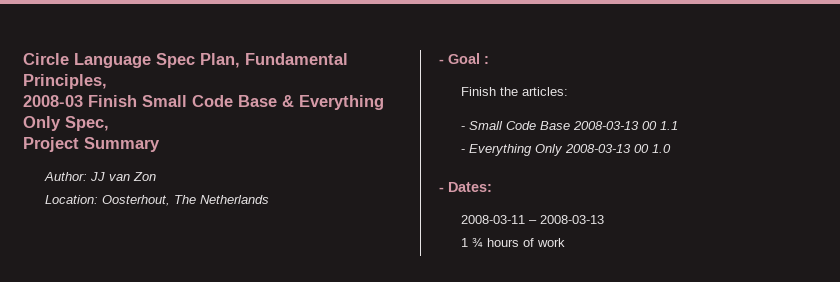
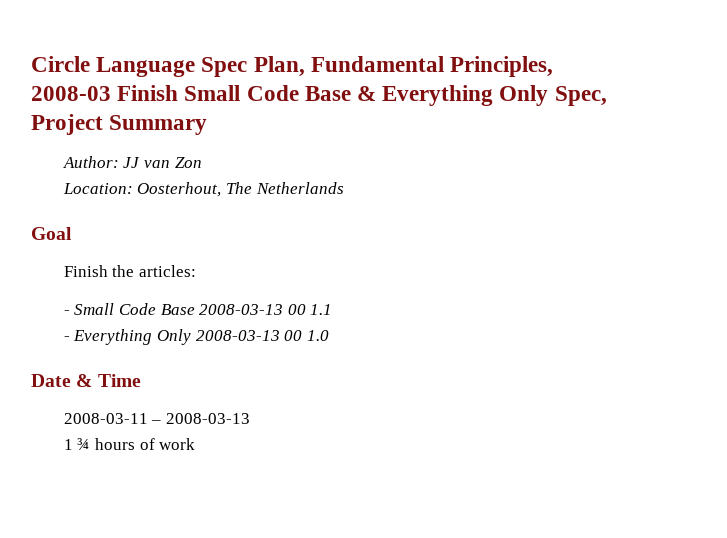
- - Goal :
+ Goal
- - Dates:
+ Date & Time

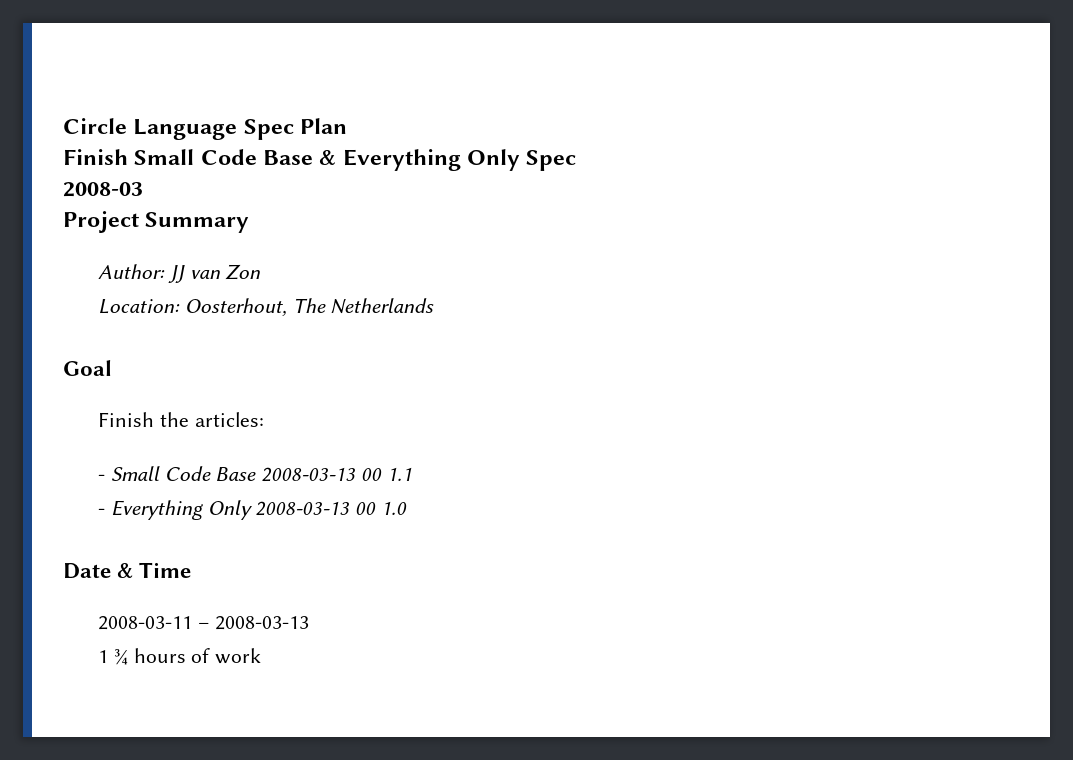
- Circle Language Spec Plan, Fundamental Principles,
- 2008-03 Finish Small Code Base & Everything Only Spec,
+ Circle Language Spec Plan
+ Finish Small Code Base & Everything Only Spec
+ 2008-03

